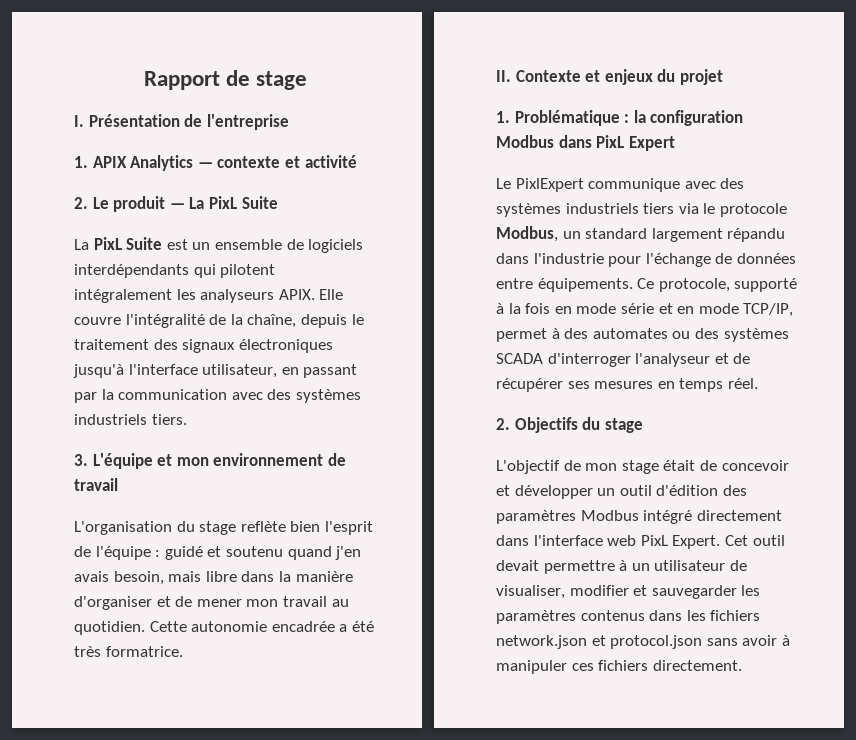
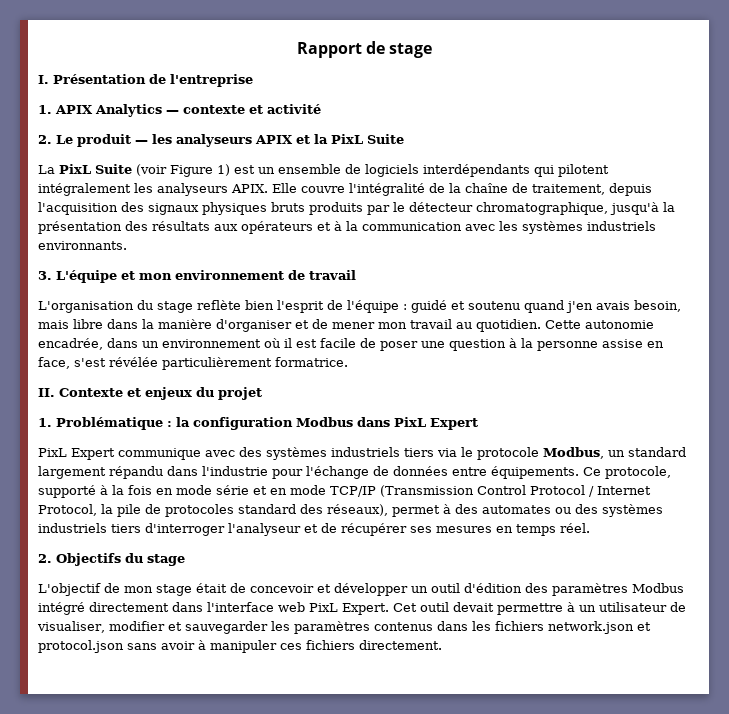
- 2. Le produit — La PixL Suite
+ 2. Le produit — les analyseurs APIX et la PixL Suite
- La PixL Suite est un ensemble de logiciels interdépendants qui pilotent intégralement les analyseurs APIX.
+ La PixL Suite (voir Figure 1) est un ensemble de logiciels interdépendants qui pilotent intégralement les analyseurs APIX.
- Elle couvre l'intégralité de la chaîne, depuis le traitement des signaux électroniques jusqu'à l'interface utilisateur, en passant par la communication avec des systèmes industriels tiers.
+ Elle couvre l'intégralité de la chaîne de traitement, depuis l'acquisition des signaux physiques bruts produits par le détecteur chromatographique, jusqu'à la présentation des résultats aux opérateurs et à la communication avec les systèmes industriels environnants.
- Cette autonomie encadrée a été très formatrice.
+ Cette autonomie encadrée, dans un environnement où il est facile de poser une question à la personne assise en face, s'est révélée particulièrement formatrice.
- Le PixlExpert communique avec des systèmes industriels tiers via le protocole Modbus, un standard largement répandu dans l'industrie pour l'échange de données entre équipements.
+ PixL Expert communique avec des systèmes industriels tiers via le protocole Modbus, un standard largement répandu dans l'industrie pour l'échange de données entre équipements.
- Ce protocole, supporté à la fois en mode série et en mode TCP/IP, permet à des automates ou des systèmes SCADA d'interroger l'analyseur et de récupérer ses mesures en temps réel.
+ Ce protocole, supporté à la fois en mode série et en mode TCP/IP (Transmission Control Protocol / Internet Protocol, la pile de protocoles standard des réseaux), permet à des automates ou des systèmes industriels tiers d'interroger l'analyseur et de récupérer ses mesures en temps réel.

